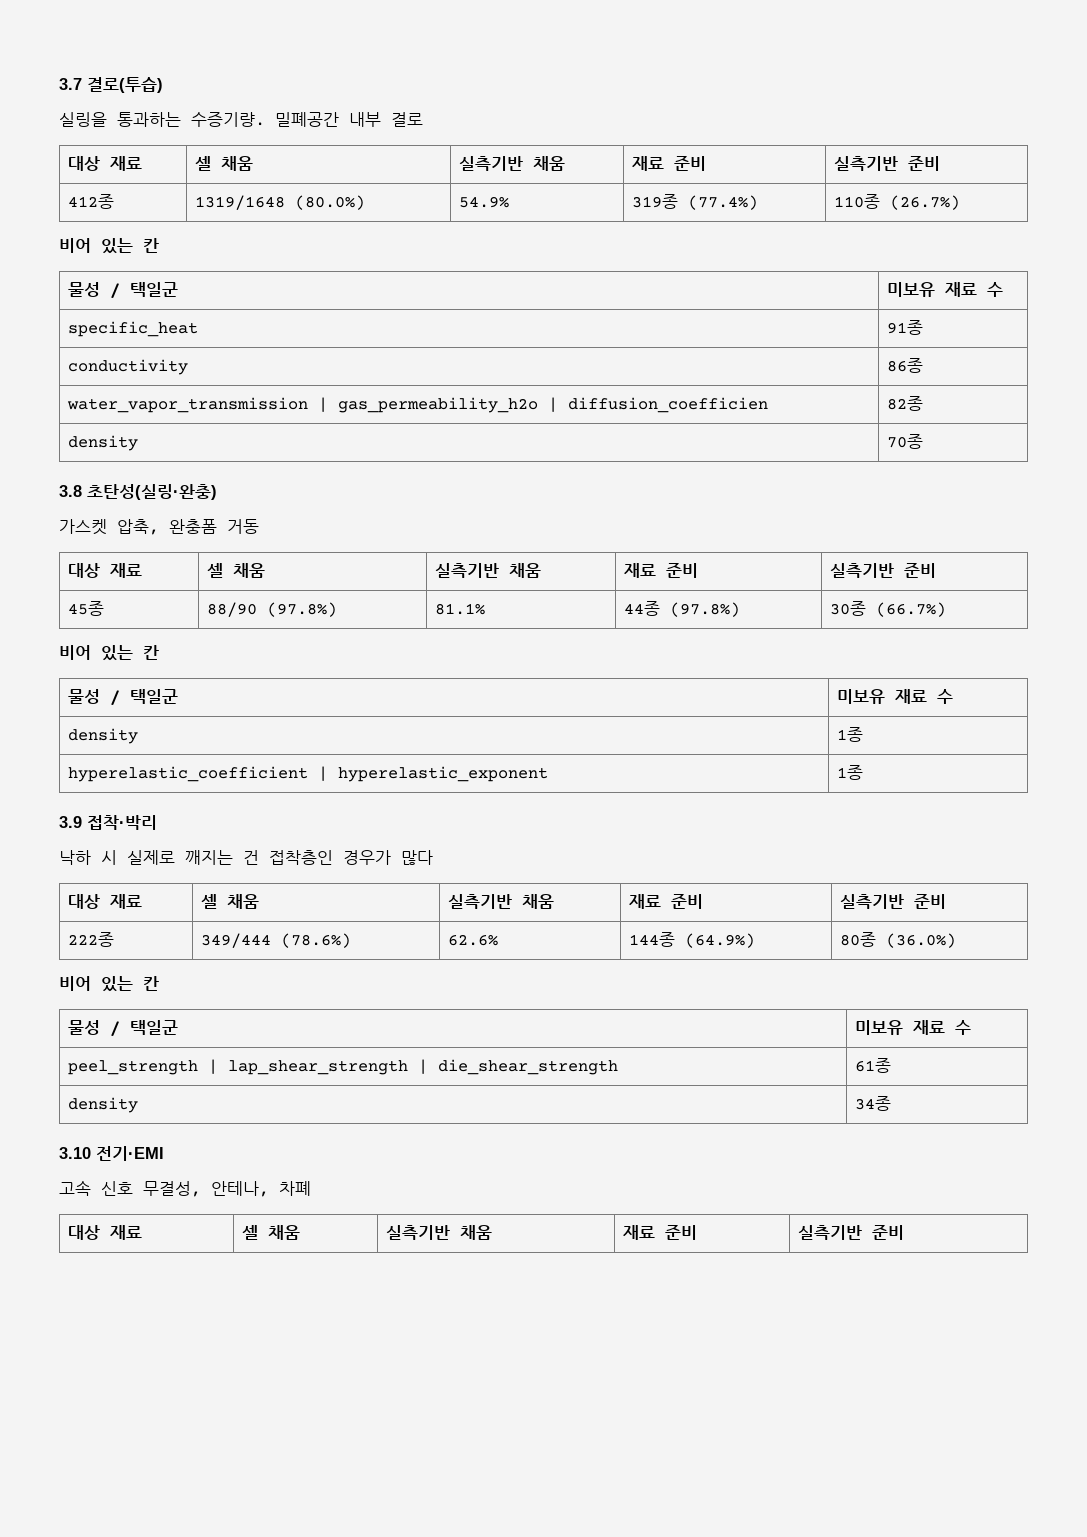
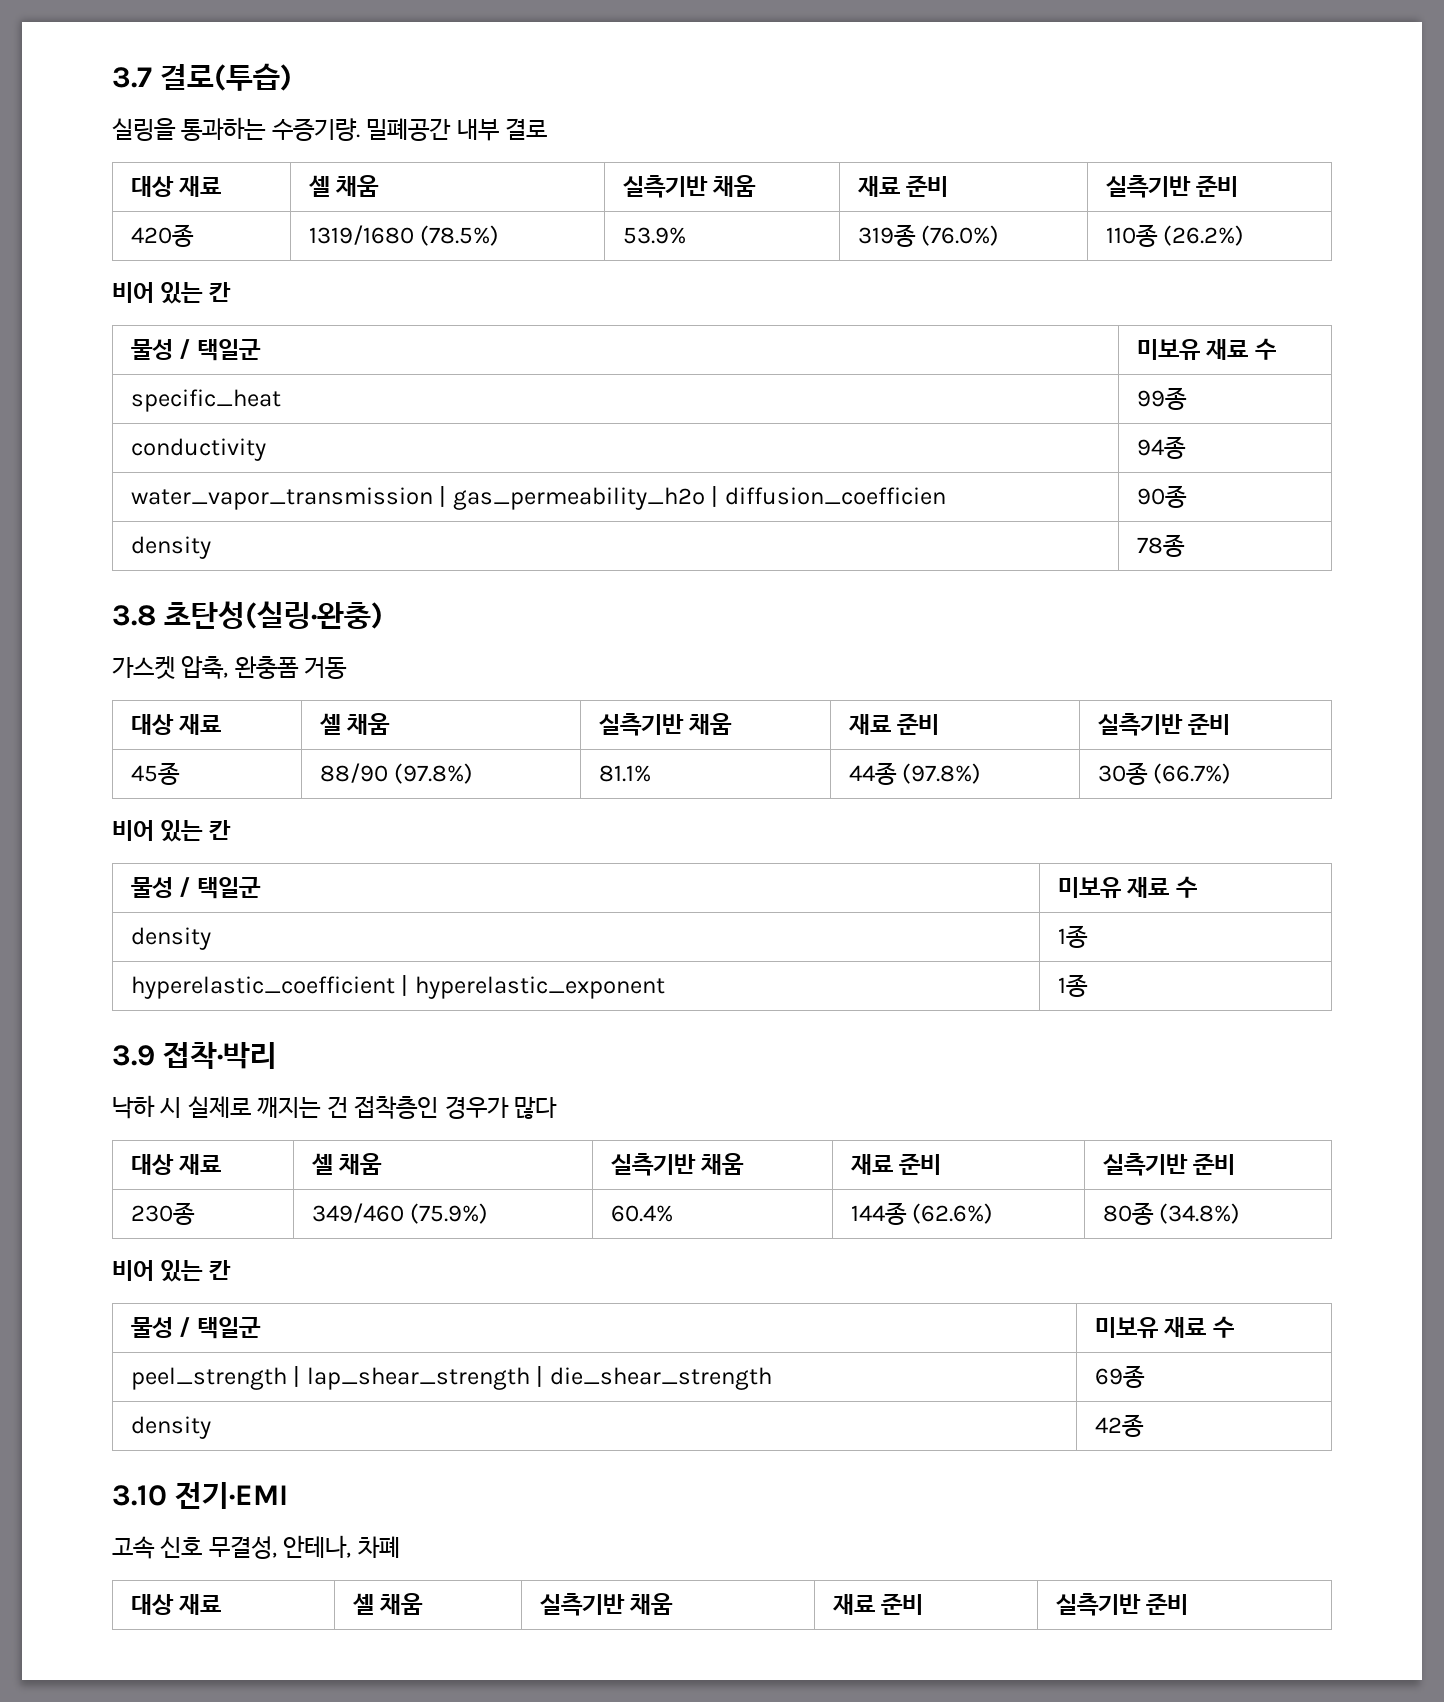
- 412종 | 1319/1648 (80.0%) | 54.9% | 319종 (77.4%) | 110종 (26.7%)
+ 420종 | 1319/1680 (78.5%) | 53.9% | 319종 (76.0%) | 110종 (26.2%)
- specific_heat | 91종
+ specific_heat | 99종
- conductivity | 86종
+ conductivity | 94종
- water_vapor_transmission | gas_permeability_h2o | diffusion_coefficien | 82종
- density | 70종
+ water_vapor_transmission | gas_permeability_h2o | diffusion_coefficien | 90종
+ density | 78종
- 222종 | 349/444 (78.6%) | 62.6% | 144종 (64.9%) | 80종 (36.0%)
+ 230종 | 349/460 (75.9%) | 60.4% | 144종 (62.6%) | 80종 (34.8%)
- peel_strength | lap_shear_strength | die_shear_strength | 61종
- density | 34종
+ peel_strength | lap_shear_strength | die_shear_strength | 69종
+ density | 42종

